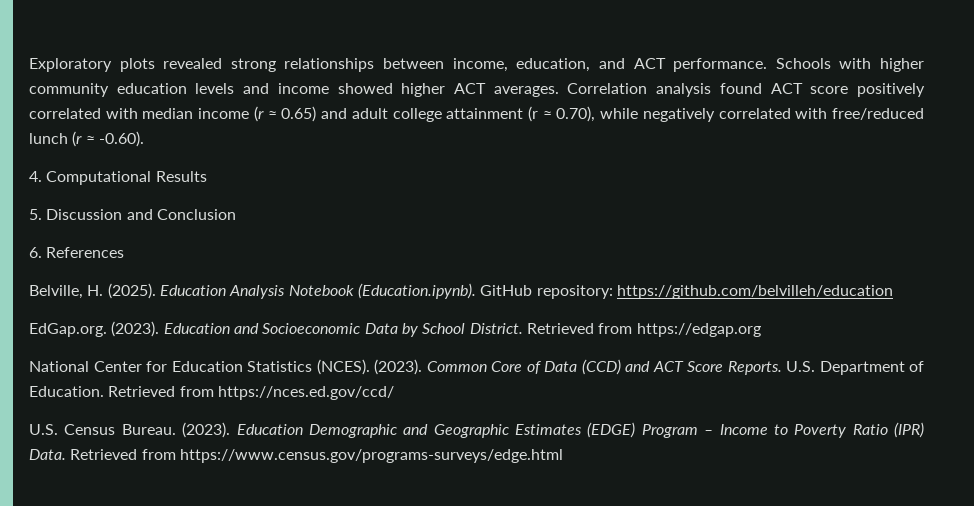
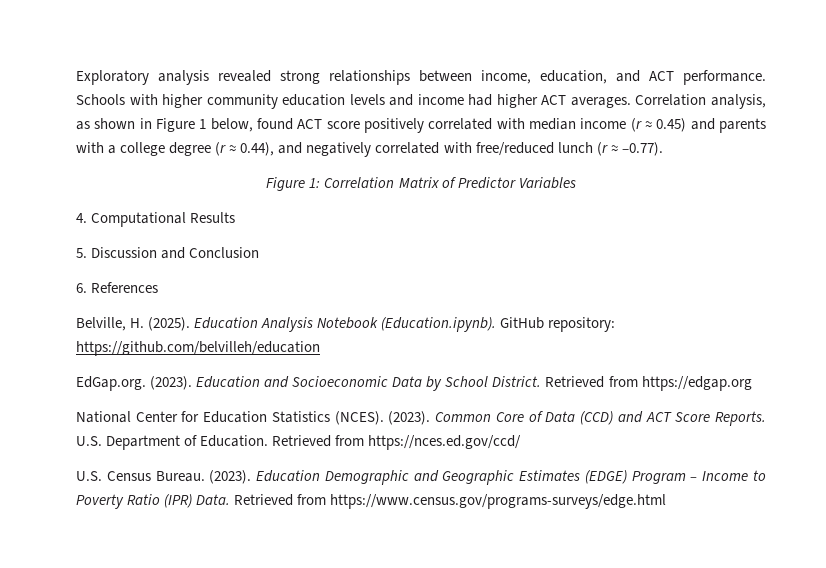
- Exploratory plots revealed strong relationships between income, education, and ACT performance.
+ Exploratory analysis revealed strong relationships between income, education, and ACT performance.
- Schools with higher community education levels and income showed higher ACT averages.
+ Schools with higher community education levels and income had higher ACT averages.
- Correlation analysis found ACT score positively correlated with median income (r ≈ 0.65) and adult college attainment (r ≈ 0.70), while negatively correlated with free/reduced lunch (r ≈ -0.60).
+ Correlation analysis, as shown in Figure 1 below, found ACT score positively correlated with median income (r ≈ 0.45) and parents with a college degree (r ≈ 0.44), and negatively correlated with free/reduced lunch (r ≈ –0.77).
+ Figure 1: Correlation Matrix of Predictor Variables

